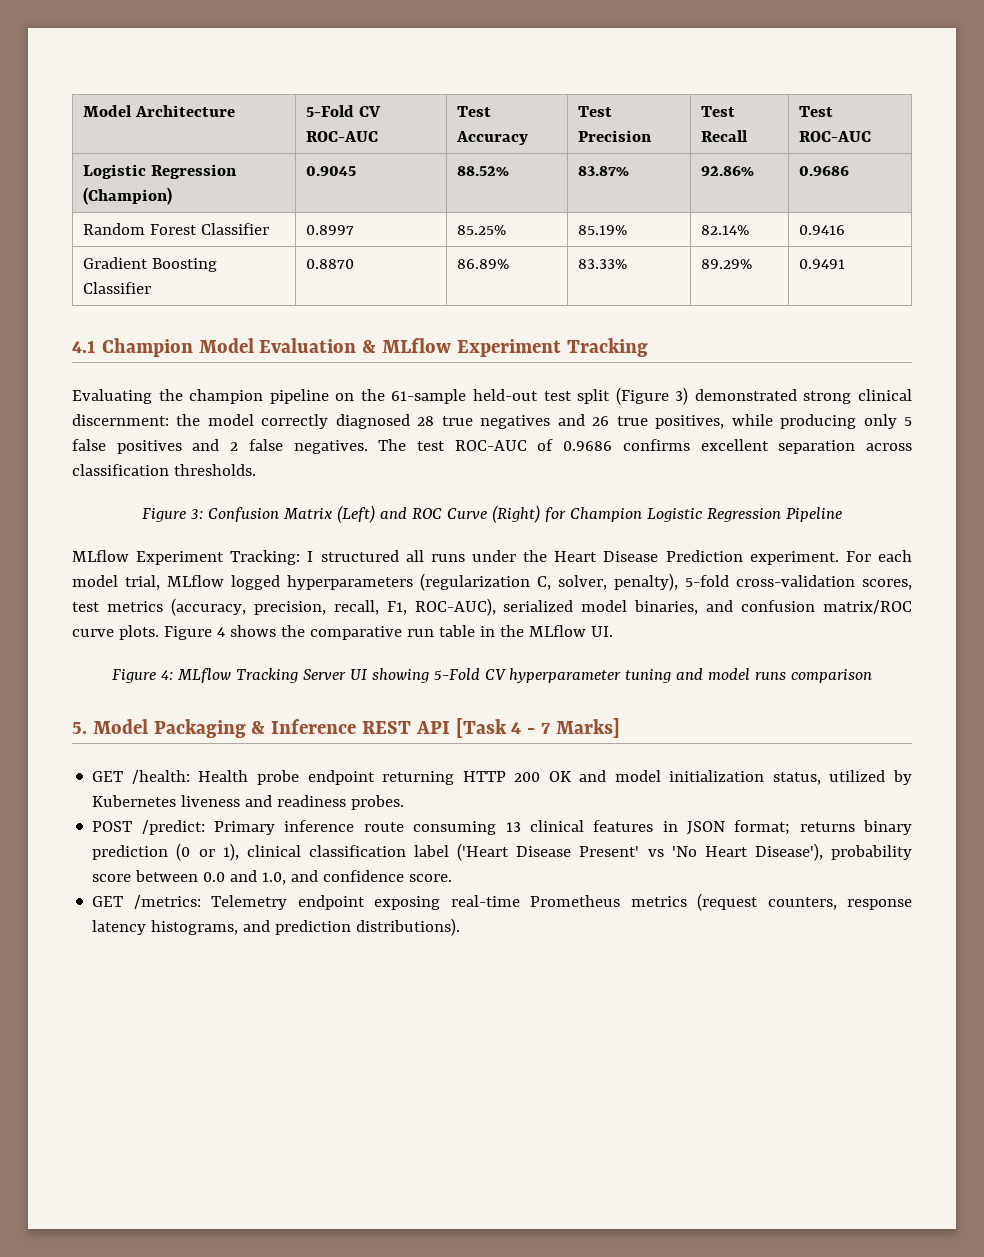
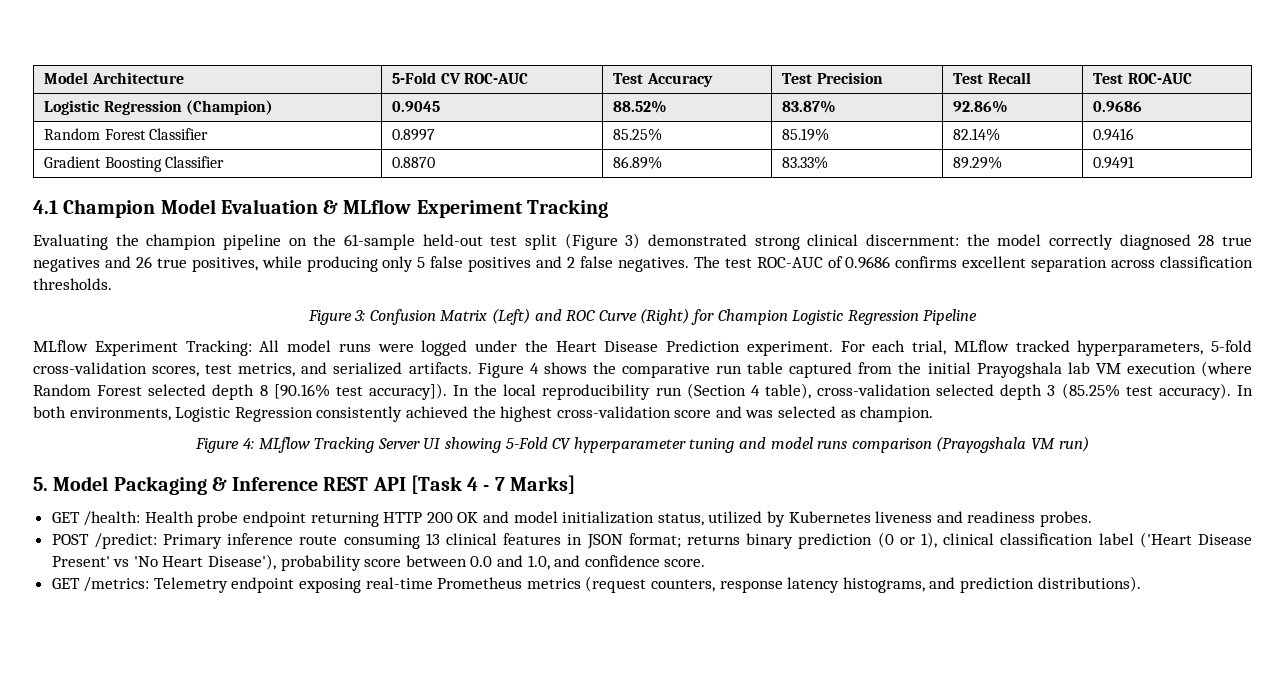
- MLflow Experiment Tracking: I structured all runs under the Heart Disease Prediction experiment.
+ MLflow Experiment Tracking: All model runs were logged under the Heart Disease Prediction experiment.
- For each model trial, MLflow logged hyperparameters (regularization C, solver, penalty), 5-fold cross-validation scores, test metrics (accuracy, precision, recall, F1, ROC-AUC), serialized model binaries, and confusion matrix/ROC curve plots.
+ For each trial, MLflow tracked hyperparameters, 5-fold cross-validation scores, test metrics, and serialized artifacts.
- Figure 4 shows the comparative run table in the MLflow UI.
+ Figure 4 shows the comparative run table captured from the initial Prayogshala lab VM execution (where Random Forest selected depth 8 [90.16% test accuracy]). In the local reproducibility run (Section 4 table), cross-validation selected depth 3 (85.25% test accuracy). In both environments, Logistic Regression consistently achieved the highest cross-validation score and was selected as champion.
- Figure 4: MLflow Tracking Server UI showing 5-Fold CV hyperparameter tuning and model runs comparison
+ Figure 4: MLflow Tracking Server UI showing 5-Fold CV hyperparameter tuning and model runs comparison (Prayogshala VM run)

